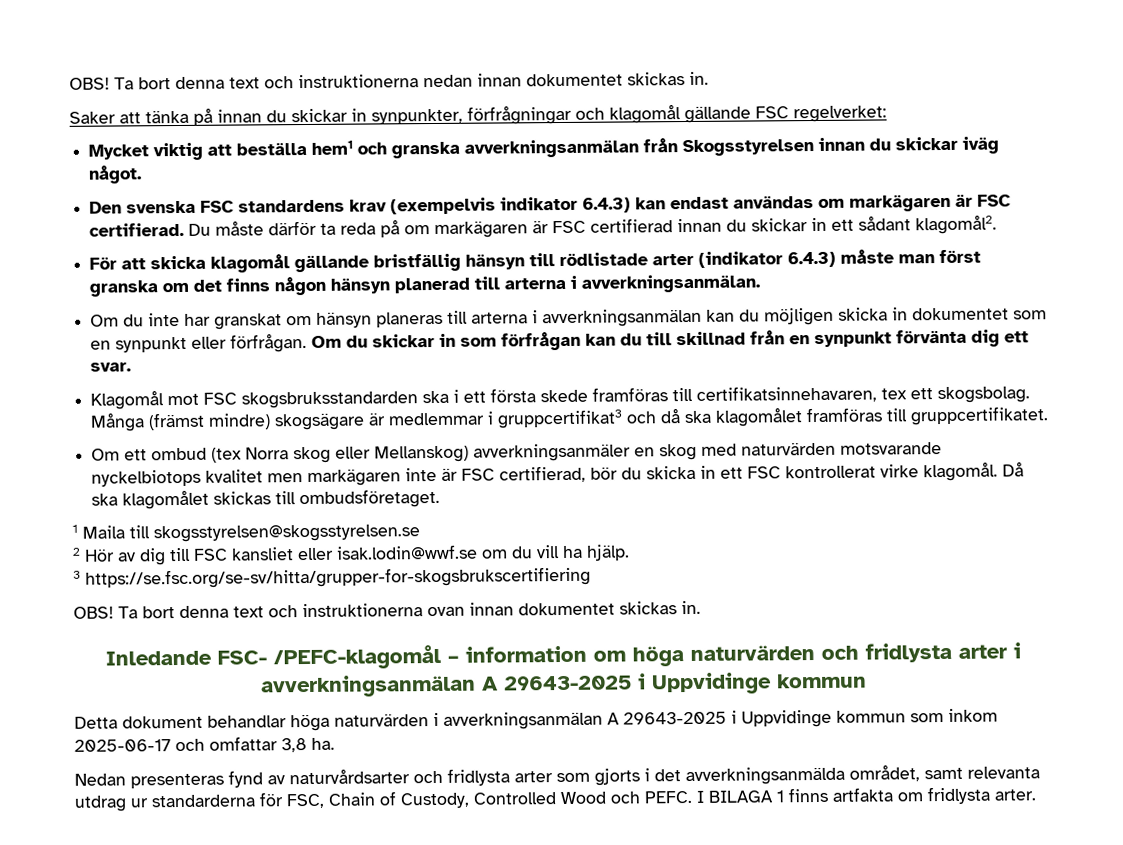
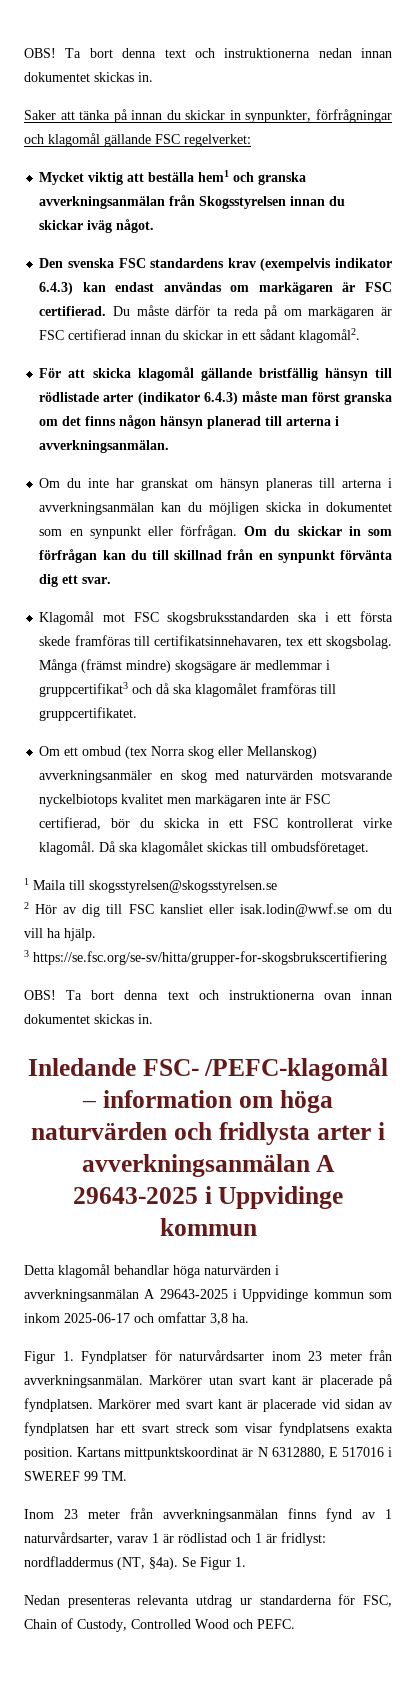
- Detta dokument behandlar höga naturvärden i avverkningsanmälan A 29643-2025 i Uppvidinge kommun som inkom 2025-06-17 och omfattar 3,8 ha.
+ Detta klagomål behandlar höga naturvärden i avverkningsanmälan A 29643-2025 i Uppvidinge kommun som inkom 2025-06-17 och omfattar 3,8 ha.
- Nedan presenteras fynd av naturvårdsarter och fridlysta arter som gjorts i det avverkningsanmälda området, samt relevanta utdrag ur standarderna för FSC, Chain of Custody, Controlled Wood och PEFC. I BILAGA 1 finns artfakta om fridlysta arter.
+ Figur 1. Fyndplatser för naturvårdsarter inom 23 meter från avverkningsanmälan. Markörer utan svart kant är placerade på fyndplatsen. Markörer med svart kant är placerade vid sidan av fyndplatsen har ett svart streck som visar fyndplatsens exakta position. Kartans mittpunktskoordinat är N 6312880, E 517016 i SWEREF 99 TM.
+ Inom 23 meter från avverkningsanmälan finns fynd av 1 naturvårdsarter, varav 1 är rödlistad och 1 är fridlyst: nordfladdermus (NT, §4a). Se Figur 1.
+ Nedan presenteras relevanta utdrag ur standarderna för FSC, Chain of Custody, Controlled Wood och PEFC.

